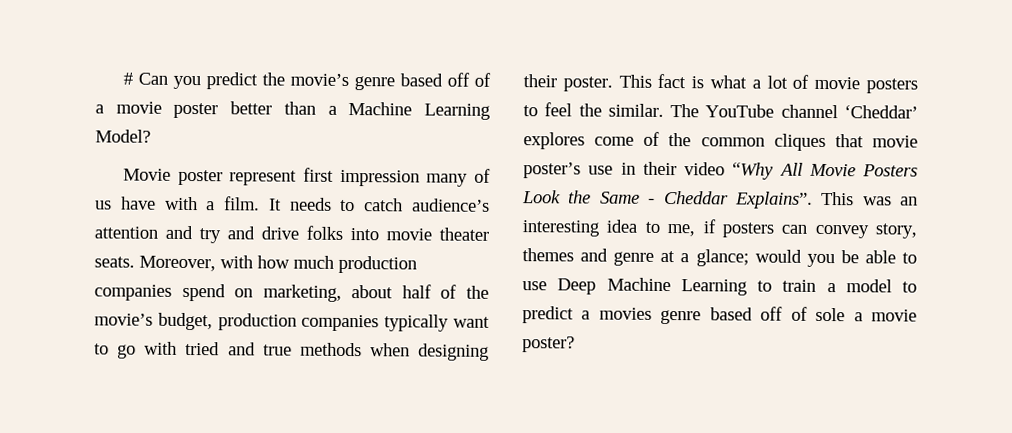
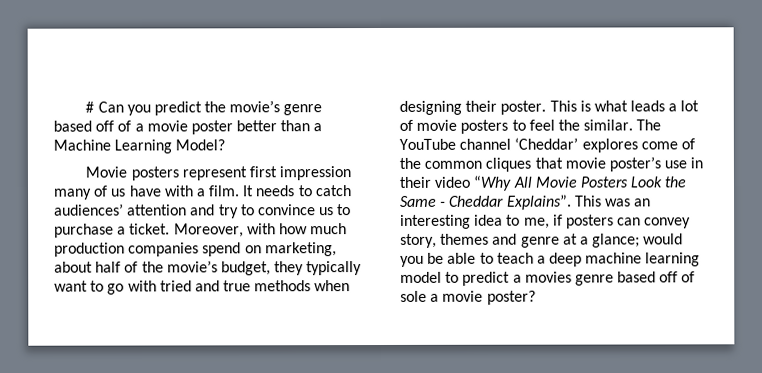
- Movie poster represent first impression many of us have with a film.
+ Movie posters represent first impression many of us have with a film.
- It needs to catch audience’s attention and try and drive folks into movie theater seats.
+ It needs to catch audiences’ attention and try to convince us to purchase a ticket.
- Moreover, with how much production companies spend on marketing, about half of the movie’s budget, production companies typically want to go with tried and true methods when designing their poster.
+ Moreover, with how much production companies spend on marketing, about half of the movie’s budget, they typically want to go with tried and true methods when designing their poster.
- This fact is what a lot of movie posters to feel the similar.
+ This is what leads a lot of movie posters to feel the similar.
- This was an interesting idea to me, if posters can convey story, themes and genre at a glance; would you be able to use Deep Machine Learning to train a model to predict a movies genre based off of sole a movie poster?
+ This was an interesting idea to me, if posters can convey story, themes and genre at a glance; would you be able to teach a deep machine learning model to predict a movies genre based off of sole a movie poster?

